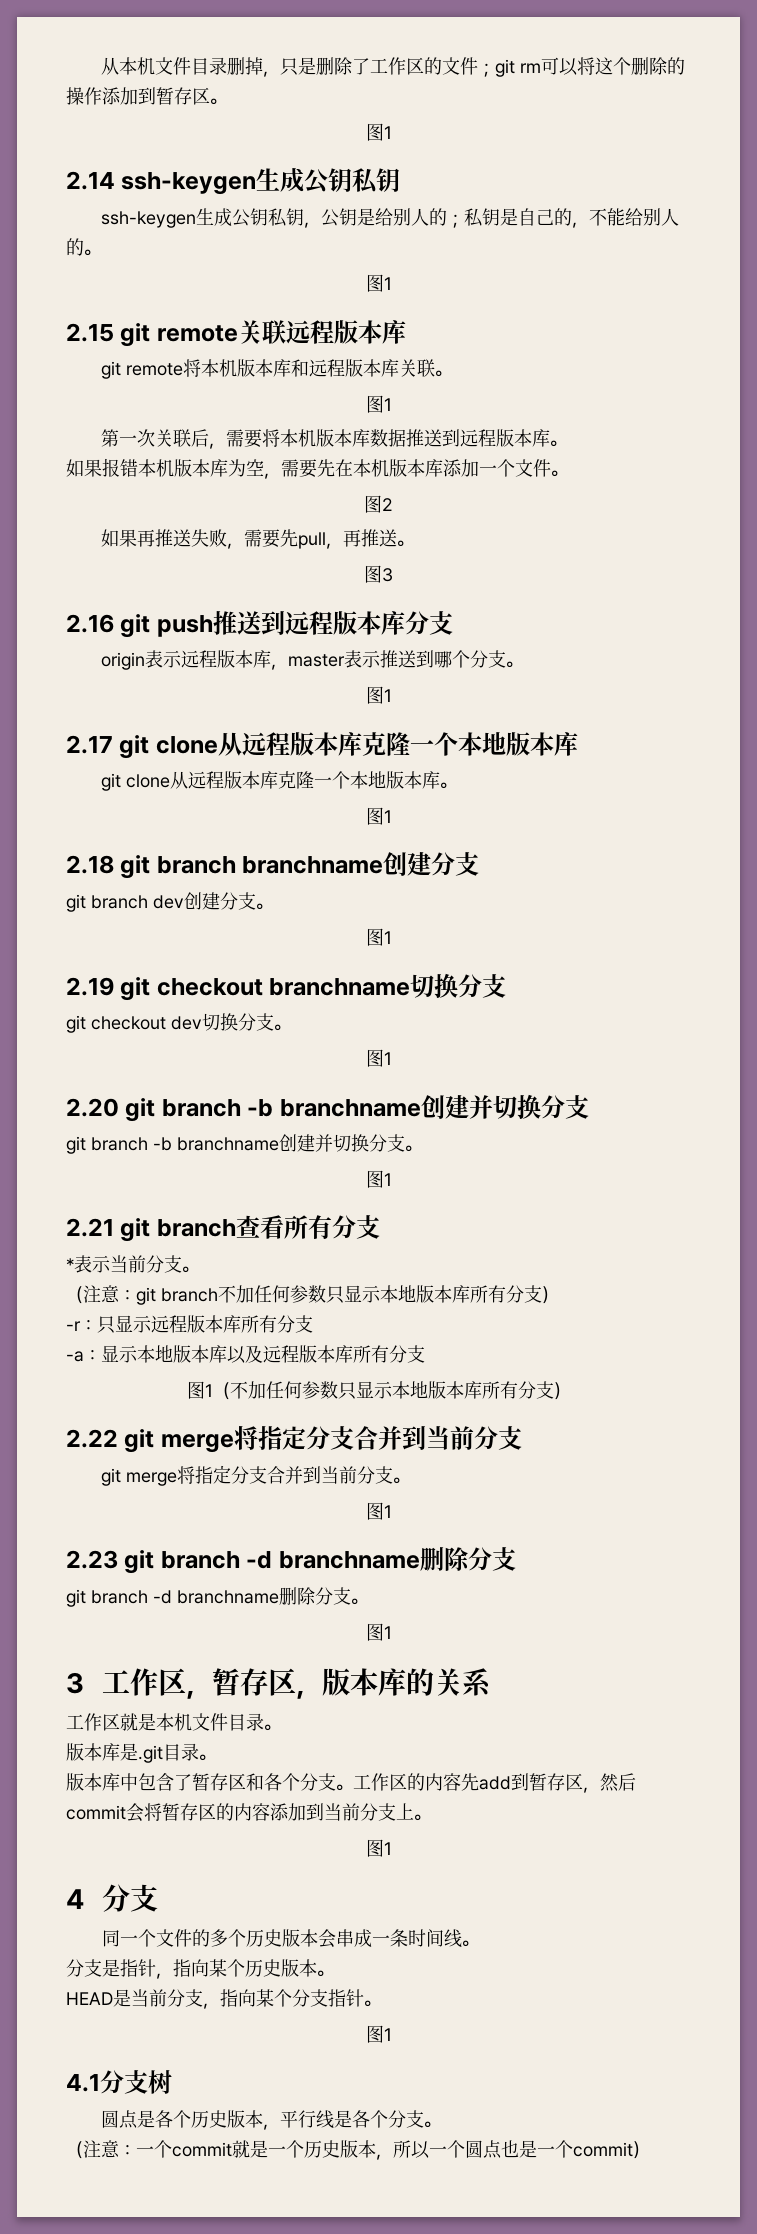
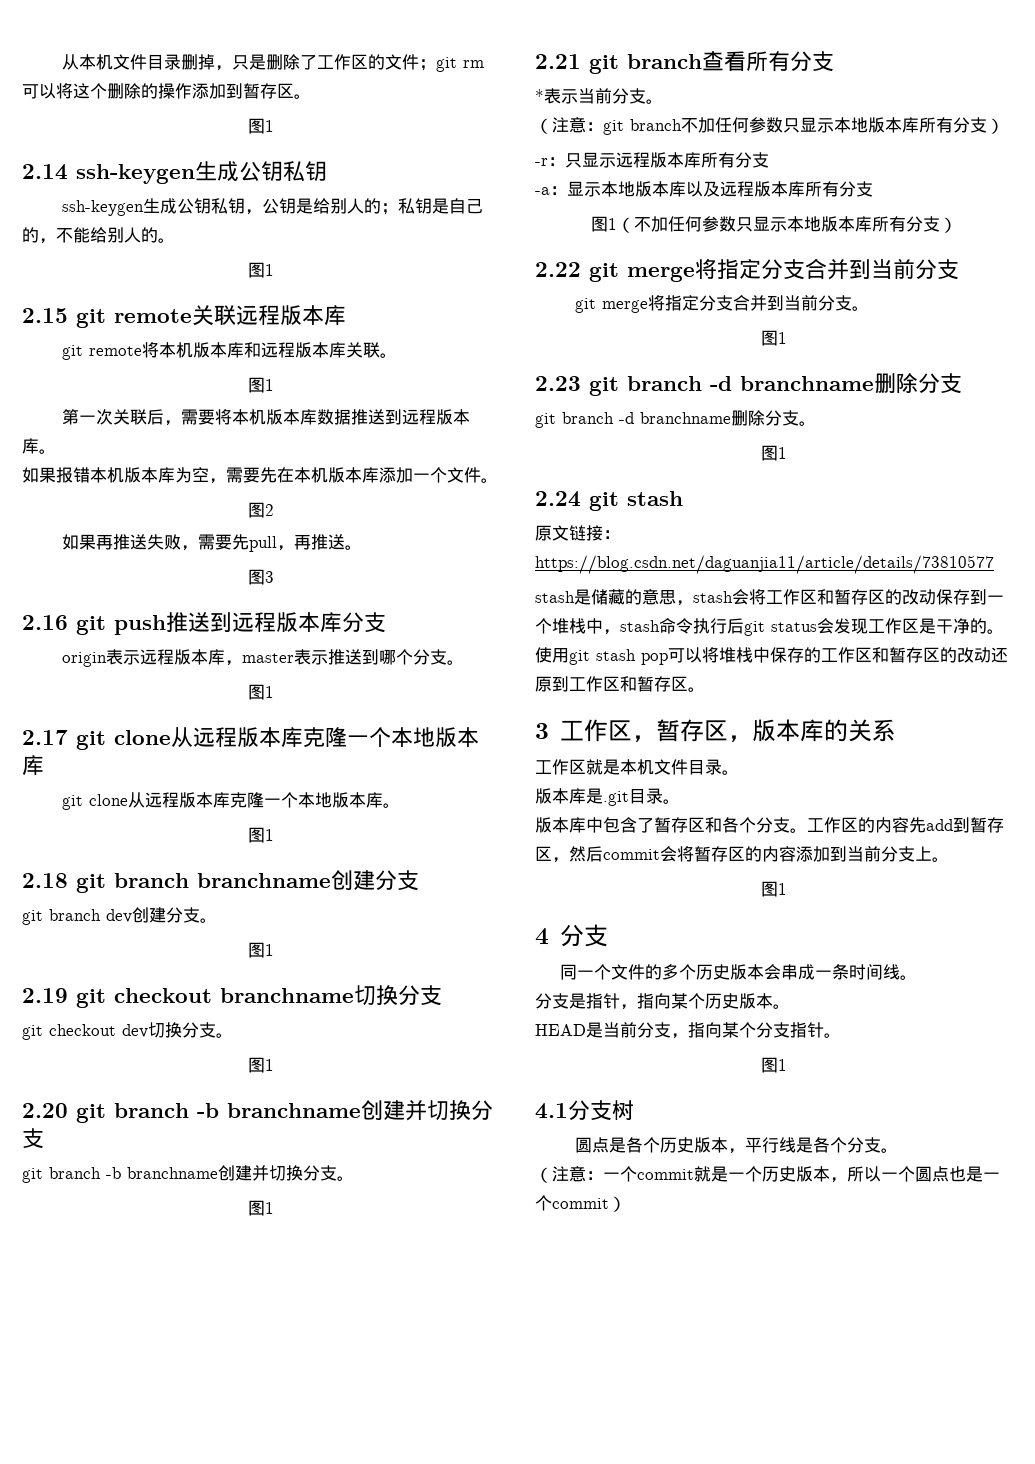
+ 2.24 git stash
+ 原文链接：https://blog.csdn.net/daguanjia11/article/details/73810577
+ stash是储藏的意思，stash会将工作区和暂存区的改动保存到一个堆栈中，stash命令执行后git status会发现工作区是干净的。使用git stash pop可以将堆栈中保存的工作区和暂存区的改动还原到工作区和暂存区。

